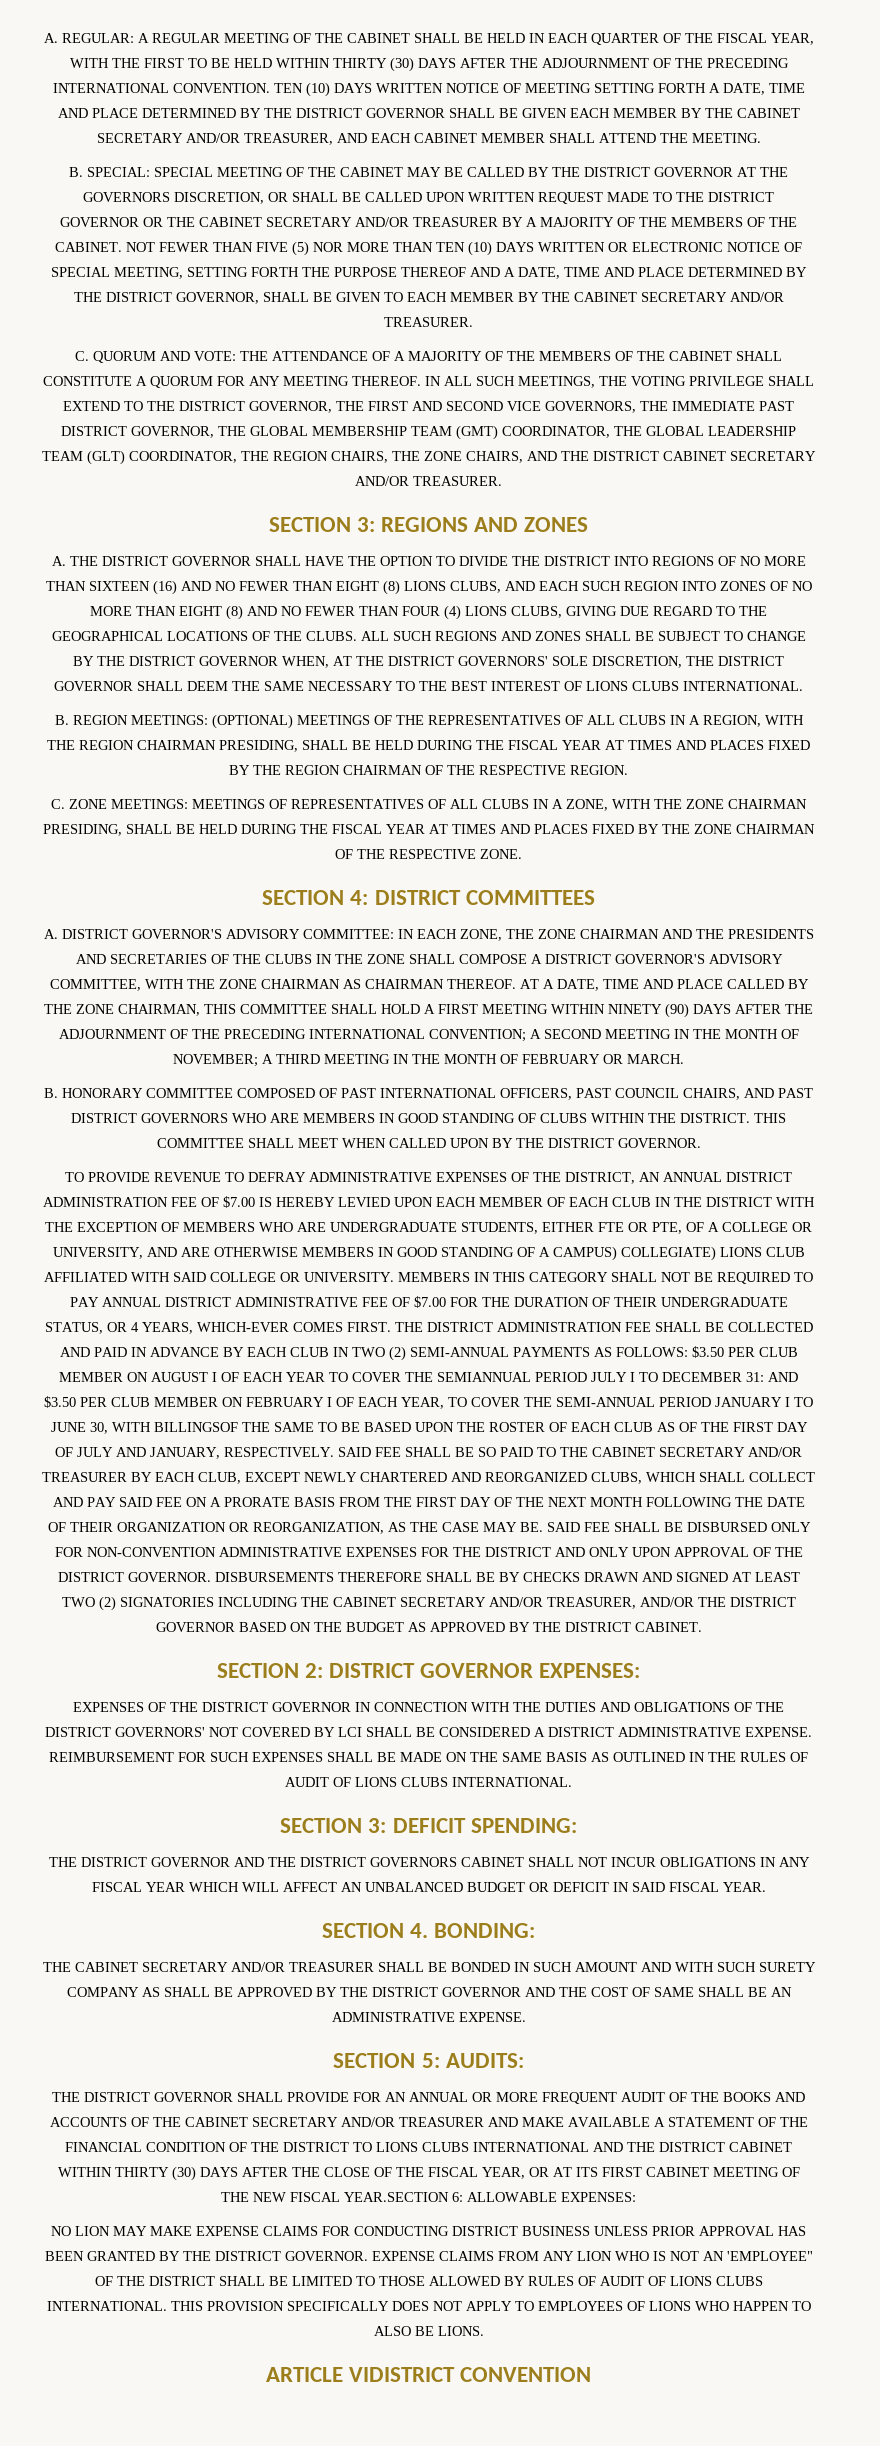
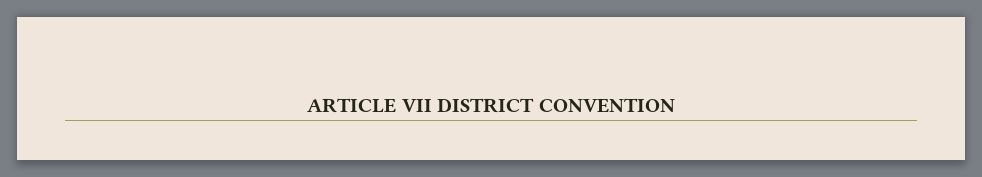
- A. REGULAR: A REGULAR MEETING OF THE CABINET SHALL BE HELD IN EACH QUARTER OF THE FISCAL YEAR, WITH THE FIRST TO BE HELD WITHIN THIRTY (30) DAYS AFTER THE ADJOURNMENT OF THE PRECEDING INTERNATIONAL CONVENTION. TEN (10) DAYS WRITTEN NOTICE OF MEETING SETTING FORTH A DATE, TIME AND PLACE DETERMINED BY THE DISTRICT GOVERNOR SHALL BE GIVEN EACH MEMBER BY THE CABINET SECRETARY AND/OR TREASURER, AND EACH CABINET MEMBER SHALL ATTEND THE MEETING.
- B. SPECIAL: SPECIAL MEETING OF THE CABINET MAY BE CALLED BY THE DISTRICT GOVERNOR AT THE GOVERNORS DISCRETION, OR SHALL BE CALLED UPON WRITTEN REQUEST MADE TO THE DISTRICT GOVERNOR OR THE CABINET SECRETARY AND/OR TREASURER BY A MAJORITY OF THE MEMBERS OF THE CABINET. NOT FEWER THAN FIVE (5) NOR MORE THAN TEN (10) DAYS WRITTEN OR ELECTRONIC NOTICE OF SPECIAL MEETING, SETTING FORTH THE PURPOSE THEREOF AND A DATE, TIME AND PLACE DETERMINED BY THE DISTRICT GOVERNOR, SHALL BE GIVEN TO EACH MEMBER BY THE CABINET SECRETARY AND/OR TREASURER.
- C. QUORUM AND VOTE: THE ATTENDANCE OF A MAJORITY OF THE MEMBERS OF THE CABINET SHALL CONSTITUTE A QUORUM FOR ANY MEETING THEREOF. IN ALL SUCH MEETINGS, THE VOTING PRIVILEGE SHALL EXTEND TO THE DISTRICT GOVERNOR, THE FIRST AND SECOND VICE GOVERNORS, THE IMMEDIATE PAST DISTRICT GOVERNOR, THE GLOBAL MEMBERSHIP TEAM (GMT) COORDINATOR, THE GLOBAL LEADERSHIP TEAM (GLT) COORDINATOR, THE REGION CHAIRS, THE ZONE CHAIRS, AND THE DISTRICT CABINET SECRETARY AND/OR TREASURER.
- SECTION 3: REGIONS AND ZONES
- A. THE DISTRICT GOVERNOR SHALL HAVE THE OPTION TO DIVIDE THE DISTRICT INTO REGIONS OF NO MORE THAN SIXTEEN (16) AND NO FEWER THAN EIGHT (8) LIONS CLUBS, AND EACH SUCH REGION INTO ZONES OF NO MORE THAN EIGHT (8) AND NO FEWER THAN FOUR (4) LIONS CLUBS, GIVING DUE REGARD TO THE GEOGRAPHICAL LOCATIONS OF THE CLUBS. ALL SUCH REGIONS AND ZONES SHALL BE SUBJECT TO CHANGE BY THE DISTRICT GOVERNOR WHEN, AT THE DISTRICT GOVERNORS' SOLE DISCRETION, THE DISTRICT GOVERNOR SHALL DEEM THE SAME NECESSARY TO THE BEST INTEREST OF LIONS CLUBS INTERNATIONAL.
- B. REGION MEETINGS: (OPTIONAL) MEETINGS OF THE REPRESENTATIVES OF ALL CLUBS IN A REGION, WITH THE REGION CHAIRMAN PRESIDING, SHALL BE HELD DURING THE FISCAL YEAR AT TIMES AND PLACES FIXED BY THE REGION CHAIRMAN OF THE RESPECTIVE REGION.
- C. ZONE MEETINGS: MEETINGS OF REPRESENTATIVES OF ALL CLUBS IN A ZONE, WITH THE ZONE CHAIRMAN PRESIDING, SHALL BE HELD DURING THE FISCAL YEAR AT TIMES AND PLACES FIXED BY THE ZONE CHAIRMAN OF THE RESPECTIVE ZONE.
- SECTION 4: DISTRICT COMMITTEES
- A. DISTRICT GOVERNOR'S ADVISORY COMMITTEE: IN EACH ZONE, THE ZONE CHAIRMAN AND THE PRESIDENTS AND SECRETARIES OF THE CLUBS IN THE ZONE SHALL COMPOSE A DISTRICT GOVERNOR'S ADVISORY COMMITTEE, WITH THE ZONE CHAIRMAN AS CHAIRMAN THEREOF. AT A DATE, TIME AND PLACE CALLED BY THE ZONE CHAIRMAN, THIS COMMITTEE SHALL HOLD A FIRST MEETING WITHIN NINETY (90) DAYS AFTER THE ADJOURNMENT OF THE PRECEDING INTERNATIONAL CONVENTION; A SECOND MEETING IN THE MONTH OF NOVEMBER; A THIRD MEETING IN THE MONTH OF FEBRUARY OR MARCH.
- B. HONORARY COMMITTEE COMPOSED OF PAST INTERNATIONAL OFFICERS, PAST COUNCIL CHAIRS, AND PAST DISTRICT GOVERNORS WHO ARE MEMBERS IN GOOD STANDING OF CLUBS WITHIN THE DISTRICT. THIS COMMITTEE SHALL MEET WHEN CALLED UPON BY THE DISTRICT GOVERNOR.
- TO PROVIDE REVENUE TO DEFRAY ADMINISTRATIVE EXPENSES OF THE DISTRICT, AN ANNUAL DISTRICT ADMINISTRATION FEE OF $7.00 IS HEREBY LEVIED UPON EACH MEMBER OF EACH CLUB IN THE DISTRICT WITH THE EXCEPTION OF MEMBERS WHO ARE UNDERGRADUATE STUDENTS, EITHER FTE OR PTE, OF A COLLEGE OR UNIVERSITY, AND ARE OTHERWISE MEMBERS IN GOOD STANDING OF A CAMPUS) COLLEGIATE) LIONS CLUB AFFILIATED WITH SAID COLLEGE OR UNIVERSITY. MEMBERS IN THIS CATEGORY SHALL NOT BE REQUIRED TO PAY ANNUAL DISTRICT ADMINISTRATIVE FEE OF $7.00 FOR THE DURATION OF THEIR UNDERGRADUATE STATUS, OR 4 YEARS, WHICH-EVER COMES FIRST. THE DISTRICT ADMINISTRATION FEE SHALL BE COLLECTED AND PAID IN ADVANCE BY EACH CLUB IN TWO (2) SEMI-ANNUAL PAYMENTS AS FOLLOWS: $3.50 PER CLUB MEMBER ON AUGUST I OF EACH YEAR TO COVER THE SEMIANNUAL PERIOD JULY I TO DECEMBER 31: AND $3.50 PER CLUB MEMBER ON FEBRUARY I OF EACH YEAR, TO COVER THE SEMI-ANNUAL PERIOD JANUARY I TO JUNE 30, WITH BILLINGSOF THE SAME TO BE BASED UPON THE ROSTER OF EACH CLUB AS OF THE FIRST DAY OF JULY AND JANUARY, RESPECTIVELY. SAID FEE SHALL BE SO PAID TO THE CABINET SECRETARY AND/OR TREASURER BY EACH CLUB, EXCEPT NEWLY CHARTERED AND REORGANIZED CLUBS, WHICH SHALL COLLECT AND PAY SAID FEE ON A PRORATE BASIS FROM THE FIRST DAY OF THE NEXT MONTH FOLLOWING THE DATE OF THEIR ORGANIZATION OR REORGANIZATION, AS THE CASE MAY BE. SAID FEE SHALL BE DISBURSED ONLY FOR NON-CONVENTION ADMINISTRATIVE EXPENSES FOR THE DISTRICT AND ONLY UPON APPROVAL OF THE DISTRICT GOVERNOR. DISBURSEMENTS THEREFORE SHALL BE BY CHECKS DRAWN AND SIGNED AT LEAST TWO (2) SIGNATORIES INCLUDING THE CABINET SECRETARY AND/OR TREASURER, AND/OR THE DISTRICT GOVERNOR BASED ON THE BUDGET AS APPROVED BY THE DISTRICT CABINET.
- SECTION 2: DISTRICT GOVERNOR EXPENSES:
- EXPENSES OF THE DISTRICT GOVERNOR IN CONNECTION WITH THE DUTIES AND OBLIGATIONS OF THE DISTRICT GOVERNORS' NOT COVERED BY LCI SHALL BE CONSIDERED A DISTRICT ADMINISTRATIVE EXPENSE. REIMBURSEMENT FOR SUCH EXPENSES SHALL BE MADE ON THE SAME BASIS AS OUTLINED IN THE RULES OF AUDIT OF LIONS CLUBS INTERNATIONAL.
- SECTION 3: DEFICIT SPENDING:
- THE DISTRICT GOVERNOR AND THE DISTRICT GOVERNORS CABINET SHALL NOT INCUR OBLIGATIONS IN ANY FISCAL YEAR WHICH WILL AFFECT AN UNBALANCED BUDGET OR DEFICIT IN SAID FISCAL YEAR.
- SECTION 4. BONDING:
- THE CABINET SECRETARY AND/OR TREASURER SHALL BE BONDED IN SUCH AMOUNT AND WITH SUCH SURETY COMPANY AS SHALL BE APPROVED BY THE DISTRICT GOVERNOR AND THE COST OF SAME SHALL BE AN ADMINISTRATIVE EXPENSE.
- SECTION 5: AUDITS:
- THE DISTRICT GOVERNOR SHALL PROVIDE FOR AN ANNUAL OR MORE FREQUENT AUDIT OF THE BOOKS AND ACCOUNTS OF THE CABINET SECRETARY AND/OR TREASURER AND MAKE AVAILABLE A STATEMENT OF THE FINANCIAL CONDITION OF THE DISTRICT TO LIONS CLUBS INTERNATIONAL AND THE DISTRICT CABINET WITHIN THIRTY (30) DAYS AFTER THE CLOSE OF THE FISCAL YEAR, OR AT ITS FIRST CABINET MEETING OF THE NEW FISCAL YEAR.SECTION 6: ALLOWABLE EXPENSES:
- NO LION MAY MAKE EXPENSE CLAIMS FOR CONDUCTING DISTRICT BUSINESS UNLESS PRIOR APPROVAL HAS BEEN GRANTED BY THE DISTRICT GOVERNOR. EXPENSE CLAIMS FROM ANY LION WHO IS NOT AN 'EMPLOYEE" OF THE DISTRICT SHALL BE LIMITED TO THOSE ALLOWED BY RULES OF AUDIT OF LIONS CLUBS INTERNATIONAL. THIS PROVISION SPECIFICALLY DOES NOT APPLY TO EMPLOYEES OF LIONS WHO HAPPEN TO ALSO BE LIONS.
- ARTICLE VIDISTRICT CONVENTION
+ ARTICLE VII DISTRICT CONVENTION

